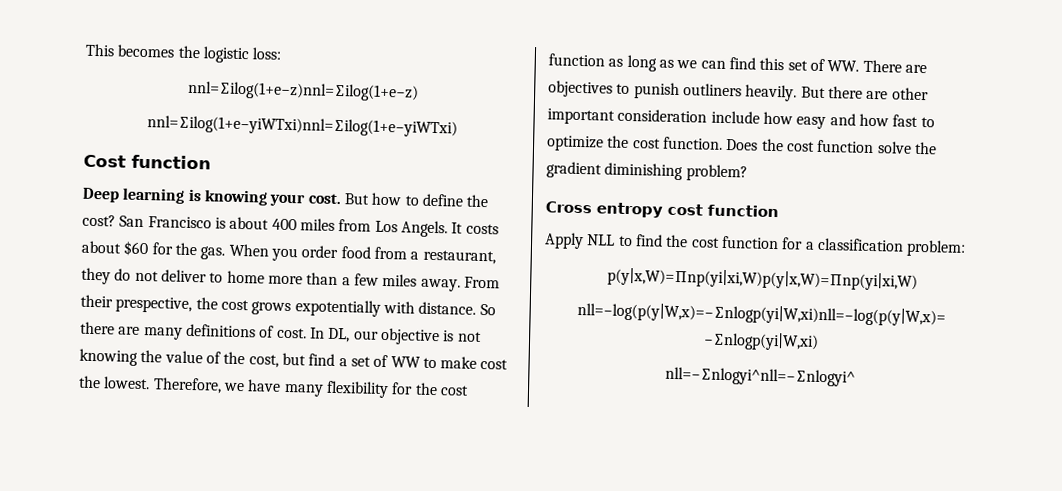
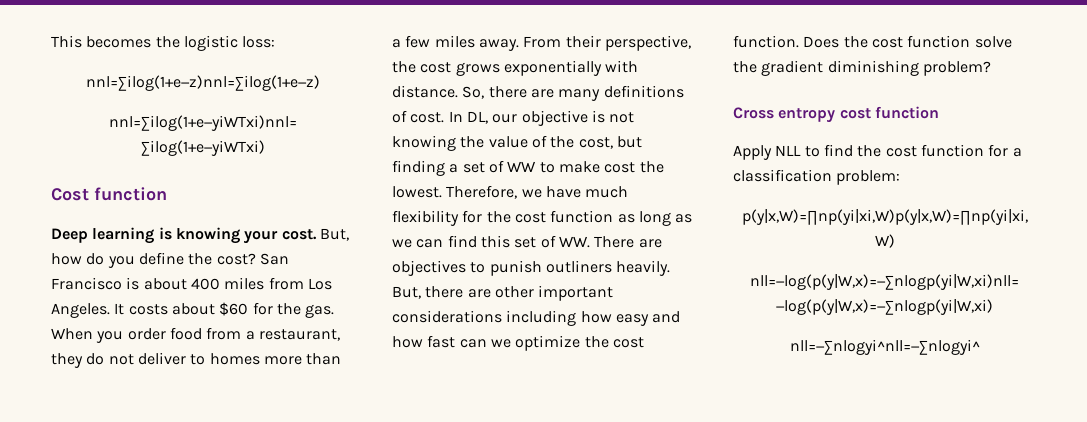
- But how to define the cost?
+ But, how do you define the cost?
- San Francisco is about 400 miles from Los Angels.
+ San Francisco is about 400 miles from Los Angeles.
- When you order food from a restaurant, they do not deliver to home more than a few miles away.
+ When you order food from a restaurant, they do not deliver to homes more than a few miles away.
- From their prespective, the cost grows expotentially with distance.
+ From their perspective, the cost grows exponentially with distance.
- So there are many definitions of cost.
+ So, there are many definitions of cost.
- In DL, our objective is not knowing the value of the cost, but find a set of WW to make cost the lowest.
+ In DL, our objective is not knowing the value of the cost, but finding a set of WW to make cost the lowest.
- Therefore, we have many flexibility for the cost function as long as we can find this set of WW. There are objectives to punish outliners heavily.
+ Therefore, we have much flexibility for the cost function as long as we can find this set of WW. There are objectives to punish outliners heavily.
- But there are other important consideration include how easy and how fast to optimize the cost function.
+ But, there are other important considerations including how easy and how fast can we optimize the cost function.

